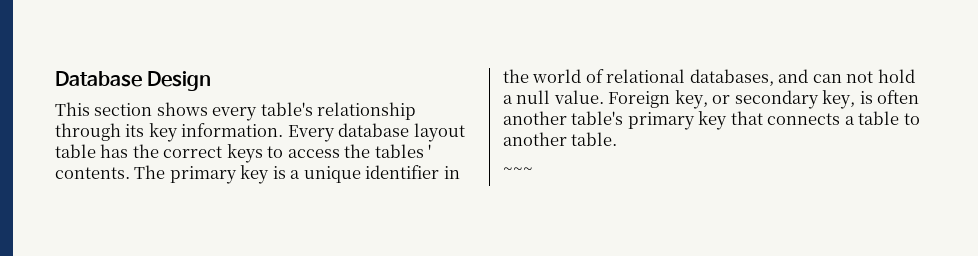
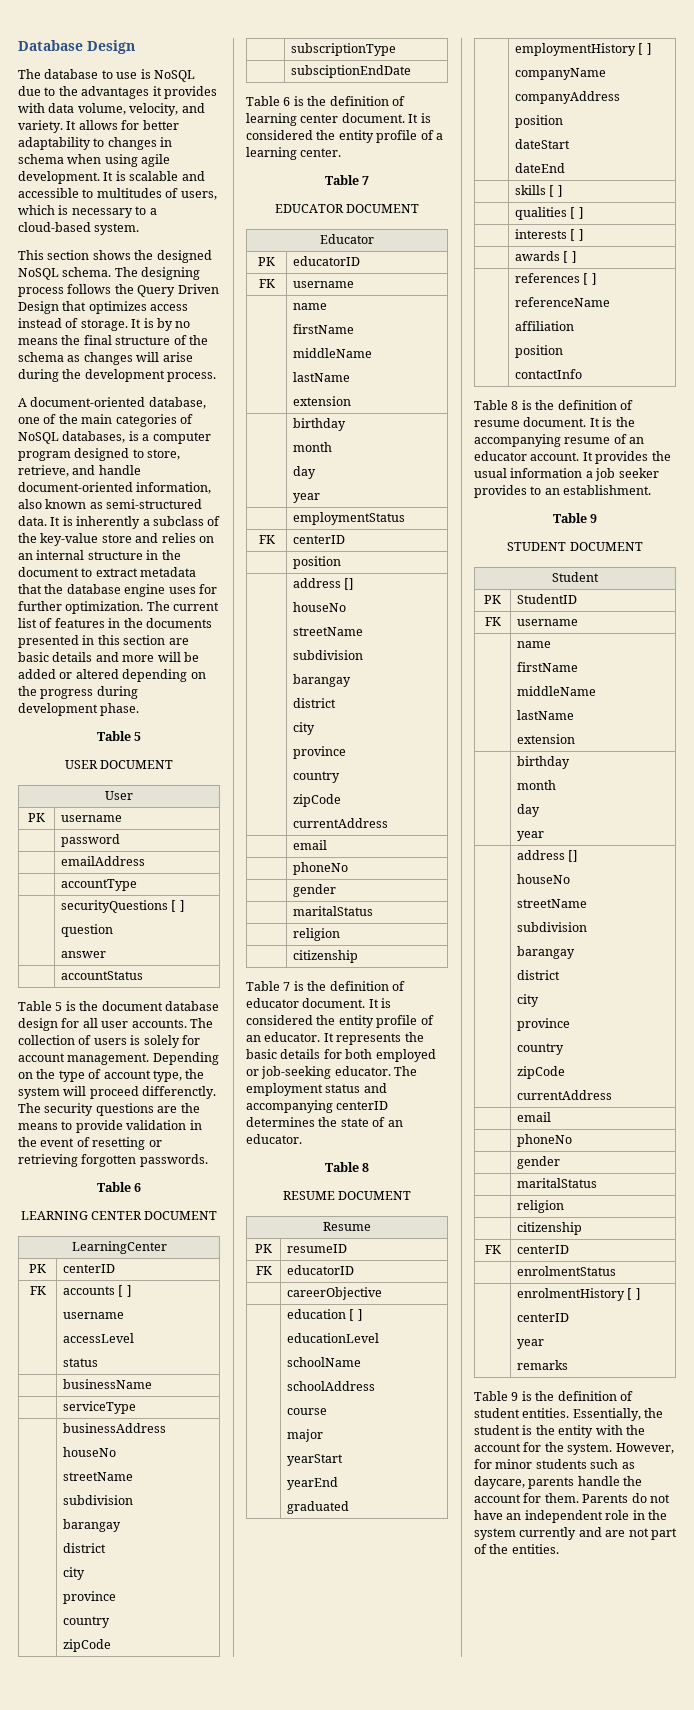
- This section shows every table's relationship through its key information. Every database layout table has the correct keys to access the tables ' contents. The primary key is a unique identifier in the world of relational databases, and can not hold a null value. Foreign key, or secondary key, is often another table's primary key that connects a table to another table.
- ~~~
+ The database to use is NoSQL due to the advantages it provides with data volume, velocity, and variety. It allows for better adaptability to changes in schema when using agile development. It is scalable and accessible to multitudes of users, which is necessary to a cloud-based system.
+ This section shows the designed NoSQL schema. The designing process follows the Query Driven Design that optimizes access instead of storage. It is by no means the final structure of the schema as changes will arise during the development process.
+ A document-oriented database, one of the main categories of NoSQL databases, is a computer program designed to store, retrieve, and handle document-oriented information, also known as semi-structured data. It is inherently a subclass of the key-value store and relies on an internal structure in the document to extract metadata that the database engine uses for further optimization. The current list of features in the documents presented in this section are basic details and more will be added or altered depending on the progress during development phase.
+ Table 5
+ USER DOCUMENT
+ User
+ PK | username
+ | password
+ | emailAddress
+ | accountType
+ | securityQuestions [ ]
+ question
+ answer
+ | accountStatus
+ Table 5 is the document database design for all user accounts. The collection of users is solely for account management. Depending on the type of account type, the system will proceed differenctly. The security questions are the means to provide validation in the event of resetting or retrieving forgotten passwords.
+ Table 6
+ LEARNING CENTER DOCUMENT
+ LearningCenter
+ PK | centerID
+ FK | accounts [ ]
+ username
+ accessLevel
+ status
+ | businessName
+ | serviceType
+ | businessAddress
+ houseNo
+ streetName
+ subdivision
+ barangay
+ district
+ city
+ province
+ country
+ zipCode
+ | subscriptionType
+ | subsciptionEndDate
+ Table 6 is the definition of learning center document. It is considered the entity profile of a learning center.
+ Table 7
+ EDUCATOR DOCUMENT
+ Educator
+ PK | educatorID
+ FK | username
+ | name
+ firstName
+ middleName
+ lastName
+ extension
+ | birthday
+ month
+ day
+ year
+ | employmentStatus
+ FK | centerID
+ | position
+ | address []
+ houseNo
+ streetName
+ subdivision
+ barangay
+ district
+ city
+ province
+ country
+ zipCode
+ currentAddress
+ | email
+ | phoneNo
+ | gender
+ | maritalStatus
+ | religion
+ | citizenship
+ Table 7 is the definition of educator document. It is considered the entity profile of an educator. It represents the basic details for both employed or job-seeking educator. The employment status and accompanying centerID determines the state of an educator.
+ Table 8
+ RESUME DOCUMENT
+ Resume
+ PK | resumeID
+ FK | educatorID
+ | careerObjective
+ | education [ ]
+ educationLevel
+ schoolName
+ schoolAddress
+ course
+ major
+ yearStart
+ yearEnd
+ graduated
+ | employmentHistory [ ]
+ companyName
+ companyAddress
+ position
+ dateStart
+ dateEnd
+ | skills [ ]
+ | qualities [ ]
+ | interests [ ]
+ | awards [ ]
+ | references [ ]
+ referenceName
+ affiliation
+ position
+ contactInfo
+ Table 8 is the definition of resume document. It is the accompanying resume of an educator account. It provides the usual information a job seeker provides to an establishment.
+ Table 9
+ STUDENT DOCUMENT
+ Student
+ PK | StudentID
+ FK | username
+ | name
+ firstName
+ middleName
+ lastName
+ extension
+ | birthday
+ month
+ day
+ year
+ | address []
+ houseNo
+ streetName
+ subdivision
+ barangay
+ district
+ city
+ province
+ country
+ zipCode
+ currentAddress
+ | email
+ | phoneNo
+ | gender
+ | maritalStatus
+ | religion
+ | citizenship
+ FK | centerID
+ | enrolmentStatus
+ | enrolmentHistory [ ]
+ centerID
+ year
+ remarks
+ Table 9 is the definition of student entities. Essentially, the student is the entity with the account for the system. However, for minor students such as daycare, parents handle the account for them. Parents do not have an independent role in the system currently and are not part of the entities.

